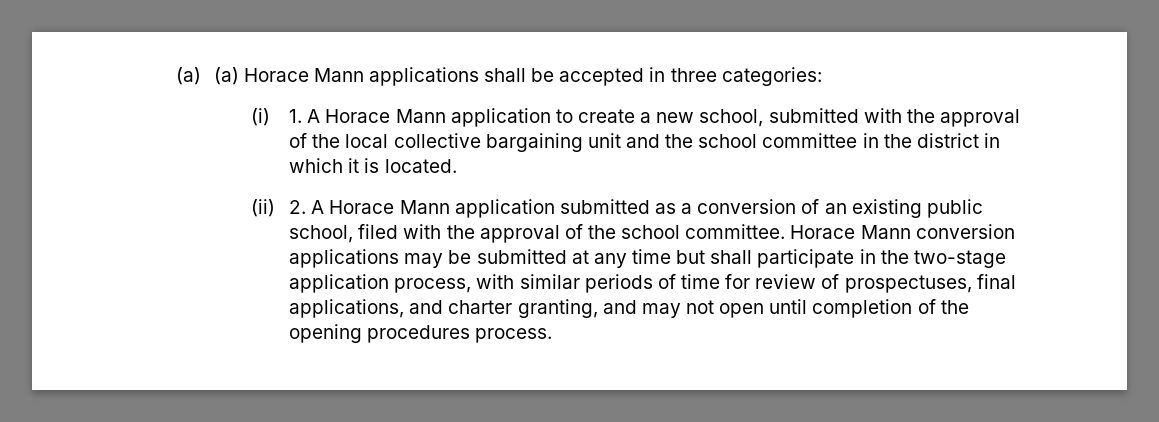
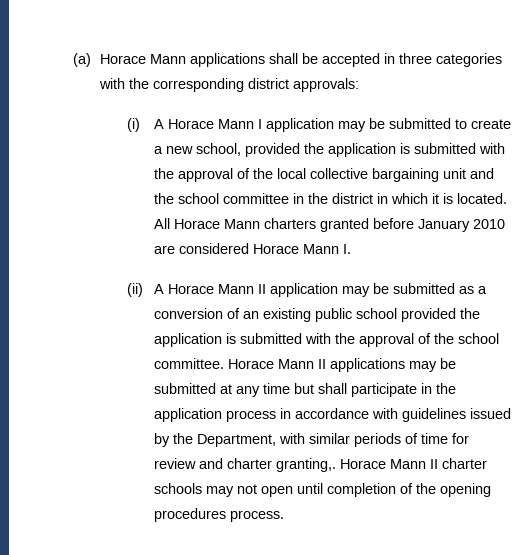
- (a) (a) Horace Mann applications shall be accepted in three categories:
+ (a) Horace Mann applications shall be accepted in three categories with the corresponding district approvals:
- (i) 1. A Horace Mann application to create a new school, submitted with the approval of the local collective bargaining unit and the school committee in the district in which it is located.
+ (i) A Horace Mann I application may be submitted to create a new school, provided the application is submitted with the approval of the local collective bargaining unit and the school committee in the district in which it is located. All Horace Mann charters granted before January 2010 are considered Horace Mann I.
- (ii) 2. A Horace Mann application submitted as a conversion of an existing public school, filed with the approval of the school committee.
+ (ii) A Horace Mann II application may be submitted as a conversion of an existing public school provided the application is submitted with the approval of the school committee.
- Horace Mann conversion applications may be submitted at any time but shall participate in the two-stage application process, with similar periods of time for review of prospectuses, final applications, and charter granting, and may not open until completion of the opening procedures process.
+ Horace Mann II applications may be submitted at any time but shall participate in the application process in accordance with guidelines issued by the Department, with similar periods of time for review and charter granting,. Horace Mann II charter schools may not open until completion of the opening procedures process.

